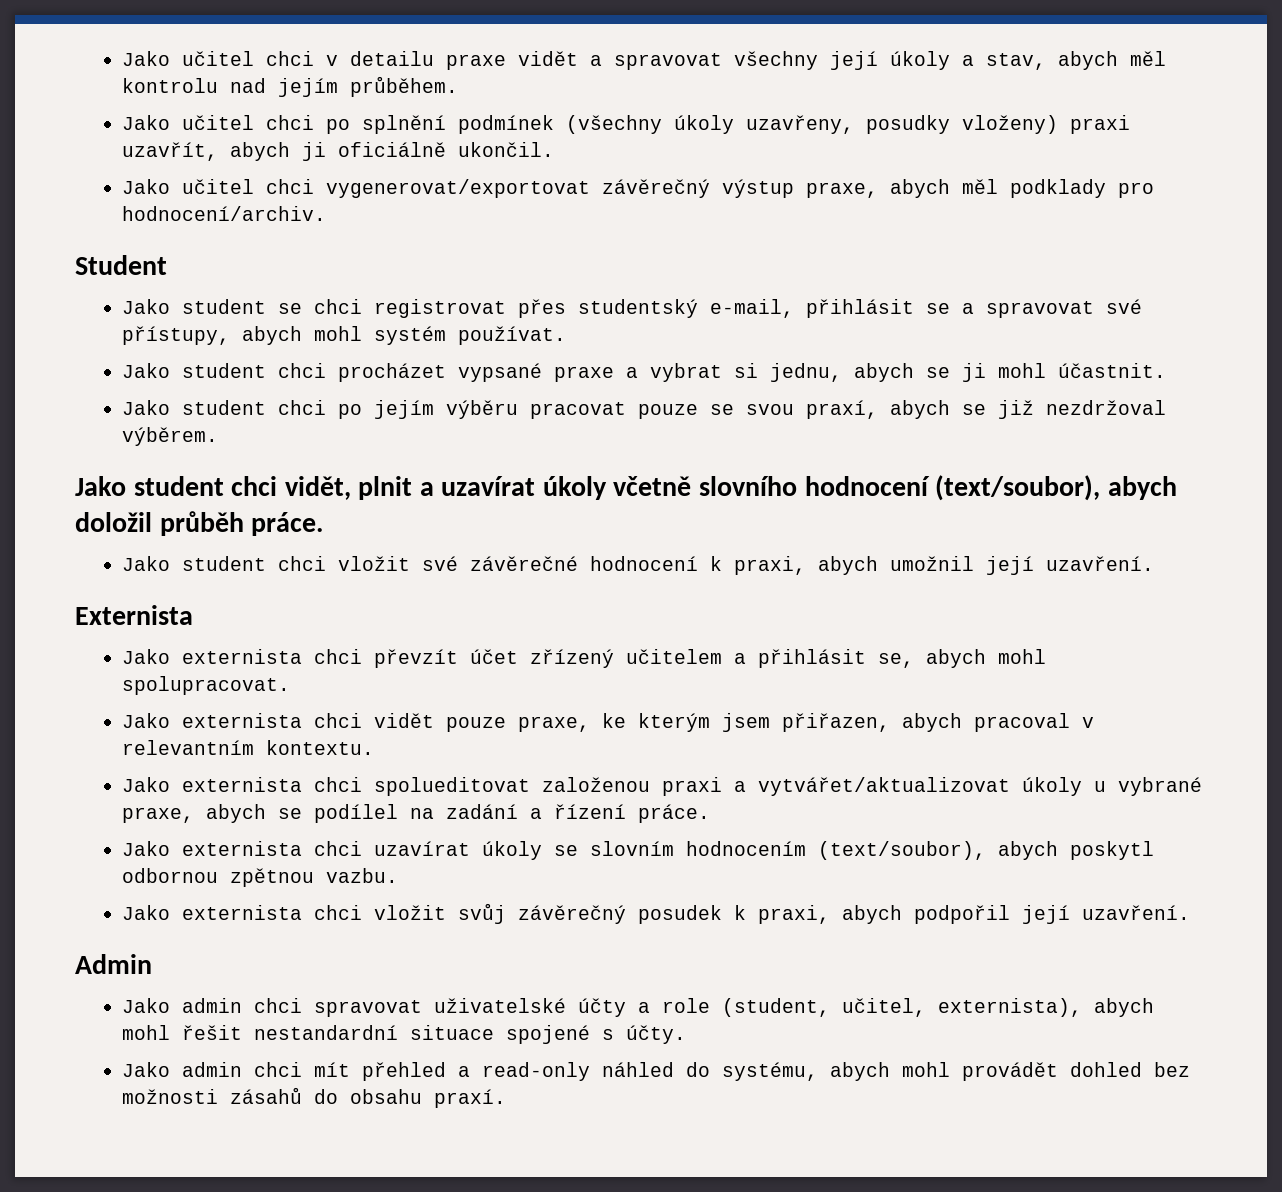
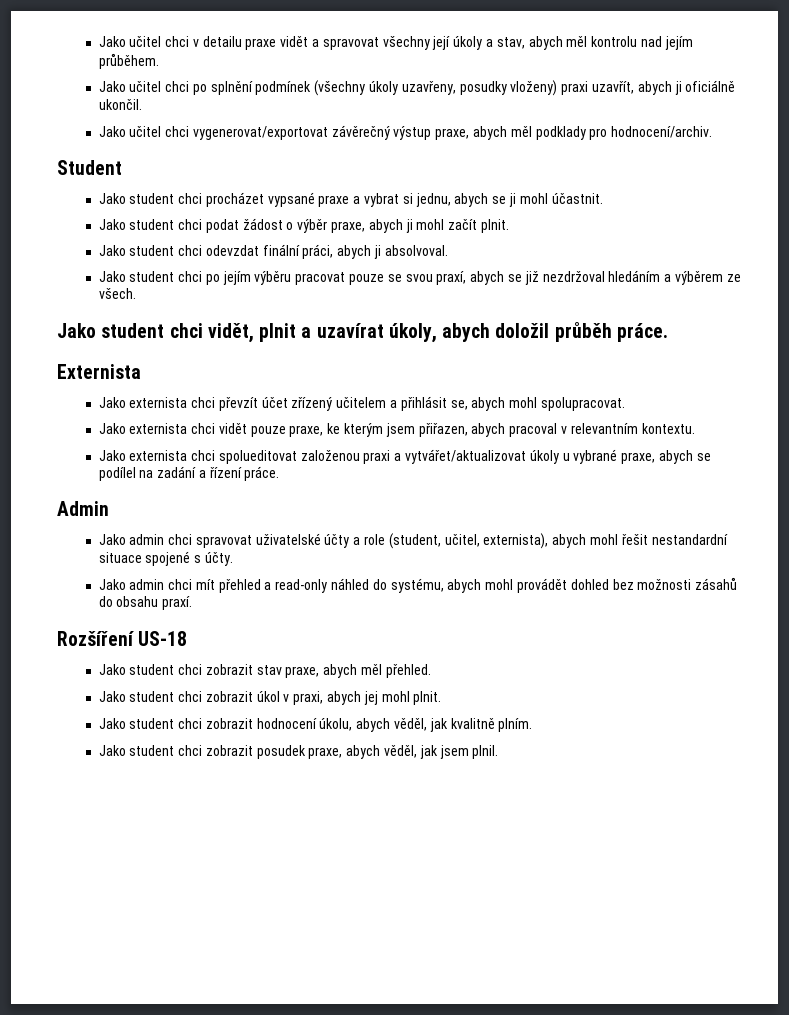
- Jako student se chci registrovat přes studentský e-mail, přihlásit se a spravovat své přístupy, abych mohl systém používat.
+ Jako student chci podat žádost o výběr praxe, abych ji mohl začít plnit.
+ Jako student chci odevzdat finální práci, abych ji absolvoval.
- Jako student chci po jejím výběru pracovat pouze se svou praxí, abych se již nezdržoval výběrem.
+ Jako student chci po jejím výběru pracovat pouze se svou praxí, abych se již nezdržoval hledáním a výběrem ze všech.
- Jako student chci vidět, plnit a uzavírat úkoly včetně slovního hodnocení (text/soubor), abych doložil průběh práce.
+ Jako student chci vidět, plnit a uzavírat úkoly, abych doložil průběh práce.
- Jako student chci vložit své závěrečné hodnocení k praxi, abych umožnil její uzavření.
- Jako externista chci uzavírat úkoly se slovním hodnocením (text/soubor), abych poskytl odbornou zpětnou vazbu.
- Jako externista chci vložit svůj závěrečný posudek k praxi, abych podpořil její uzavření.
+ Rozšíření US-18
+ Jako student chci zobrazit stav praxe, abych měl přehled.
+ Jako student chci zobrazit úkol v praxi, abych jej mohl plnit.
+ Jako student chci zobrazit hodnocení úkolu, abych věděl, jak kvalitně plním.
+ Jako student chci zobrazit posudek praxe, abych věděl, jak jsem plnil.

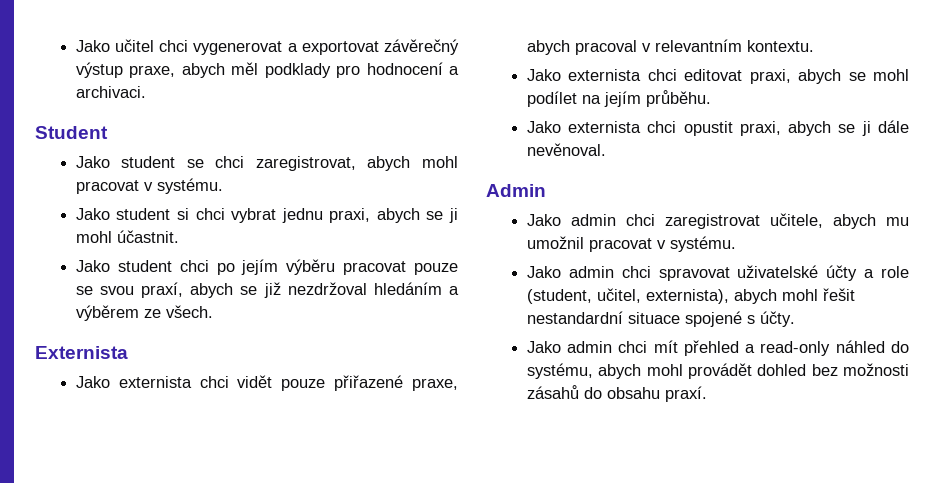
- Jako učitel chci v detailu praxe vidět a spravovat všechny její úkoly a stav, abych měl kontrolu nad jejím průběhem.
- Jako učitel chci po splnění podmínek (všechny úkoly uzavřeny, posudky vloženy) praxi uzavřít, abych ji oficiálně ukončil.
- Jako učitel chci vygenerovat/exportovat závěrečný výstup praxe, abych měl podklady pro hodnocení/archiv.
+ Jako učitel chci vygenerovat a exportovat závěrečný výstup praxe, abych měl podklady pro hodnocení a archivaci.
- Jako student chci procházet vypsané praxe a vybrat si jednu, abych se ji mohl účastnit.
+ Jako student se chci zaregistrovat, abych mohl pracovat v systému.
+ Jako student si chci vybrat jednu praxi, abych se ji mohl účastnit.
- Jako student chci podat žádost o výběr praxe, abych ji mohl začít plnit.
- Jako student chci odevzdat finální práci, abych ji absolvoval.
- Jako student chci vidět, plnit a uzavírat úkoly, abych doložil průběh práce.
  Externista
- Jako externista chci převzít účet zřízený učitelem a přihlásit se, abych mohl spolupracovat.
- Jako externista chci vidět pouze praxe, ke kterým jsem přiřazen, abych pracoval v relevantním kontextu.
+ Jako externista chci vidět pouze přiřazené praxe, abych pracoval v relevantním kontextu.
- Jako externista chci spolueditovat založenou praxi a vytvářet/aktualizovat úkoly u vybrané praxe, abych se podílel na zadání a řízení práce.
+ Jako externista chci editovat praxi, abych se mohl podílet na jejím průběhu.
+ Jako externista chci opustit praxi, abych se ji dále nevěnoval.
  Admin
+ Jako admin chci zaregistrovat učitele, abych mu umožnil pracovat v systému.
- Rozšíření US-18
- Jako student chci zobrazit stav praxe, abych měl přehled.
- Jako student chci zobrazit úkol v praxi, abych jej mohl plnit.
- Jako student chci zobrazit hodnocení úkolu, abych věděl, jak kvalitně plním.
- Jako student chci zobrazit posudek praxe, abych věděl, jak jsem plnil.

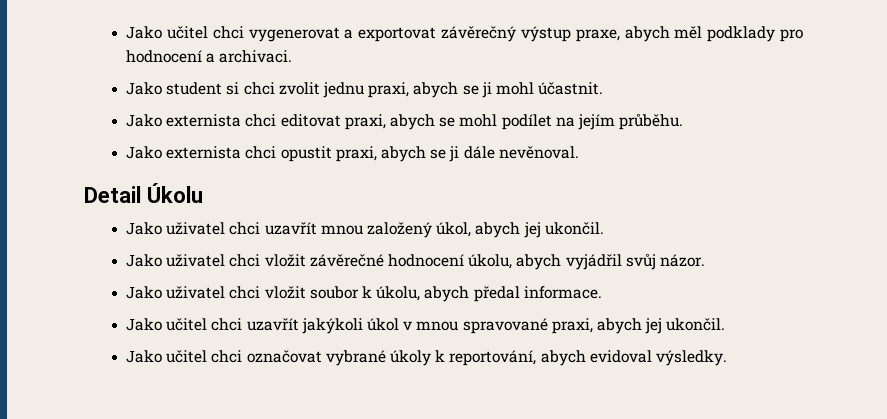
- Student
- Jako student se chci zaregistrovat, abych mohl pracovat v systému.
- Jako student si chci vybrat jednu praxi, abych se ji mohl účastnit.
+ Jako student si chci zvolit jednu praxi, abych se ji mohl účastnit.
- Jako student chci po jejím výběru pracovat pouze se svou praxí, abych se již nezdržoval hledáním a výběrem ze všech.
- Externista
- Jako externista chci vidět pouze přiřazené praxe, abych pracoval v relevantním kontextu.
- Admin
- Jako admin chci zaregistrovat učitele, abych mu umožnil pracovat v systému.
- Jako admin chci spravovat uživatelské účty a role (student, učitel, externista), abych mohl řešit nestandardní situace spojené s účty.
- Jako admin chci mít přehled a read-only náhled do systému, abych mohl provádět dohled bez možnosti zásahů do obsahu praxí.
+ Detail Úkolu
+ Jako uživatel chci uzavřít mnou založený úkol, abych jej ukončil.
+ Jako uživatel chci vložit závěrečné hodnocení úkolu, abych vyjádřil svůj názor.
+ Jako uživatel chci vložit soubor k úkolu, abych předal informace.
+ Jako učitel chci uzavřít jakýkoli úkol v mnou spravované praxi, abych jej ukončil.
+ Jako učitel chci označovat vybrané úkoly k reportování, abych evidoval výsledky.

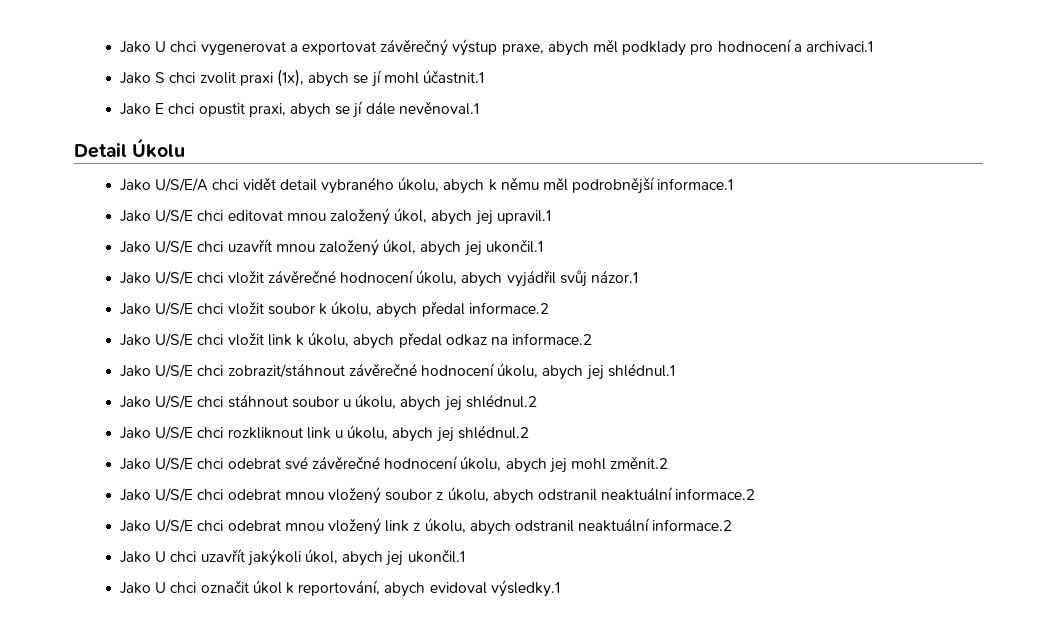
- Jako učitel chci vygenerovat a exportovat závěrečný výstup praxe, abych měl podklady pro hodnocení a archivaci.
- Jako student si chci zvolit jednu praxi, abych se ji mohl účastnit.
- Jako externista chci editovat praxi, abych se mohl podílet na jejím průběhu.
- Jako externista chci opustit praxi, abych se ji dále nevěnoval.
+ Jako U chci vygenerovat a exportovat závěrečný výstup praxe, abych měl podklady pro hodnocení a archivaci.1
+ Jako S chci zvolit praxi (1x), abych se jí mohl účastnit.1
+ Jako E chci opustit praxi, abych se jí dále nevěnoval.1
- Jako uživatel chci uzavřít mnou založený úkol, abych jej ukončil.
- Jako uživatel chci vložit závěrečné hodnocení úkolu, abych vyjádřil svůj názor.
- Jako uživatel chci vložit soubor k úkolu, abych předal informace.
- Jako učitel chci uzavřít jakýkoli úkol v mnou spravované praxi, abych jej ukončil.
- Jako učitel chci označovat vybrané úkoly k reportování, abych evidoval výsledky.
+ Jako U/S/E/A chci vidět detail vybraného úkolu, abych k němu měl podrobnější informace.1
+ Jako U/S/E chci editovat mnou založený úkol, abych jej upravil.1
+ Jako U/S/E chci uzavřít mnou založený úkol, abych jej ukončil.1
+ Jako U/S/E chci vložit závěrečné hodnocení úkolu, abych vyjádřil svůj názor.1
+ Jako U/S/E chci vložit soubor k úkolu, abych předal informace.2
+ Jako U/S/E chci vložit link k úkolu, abych předal odkaz na informace.2
+ Jako U/S/E chci zobrazit/stáhnout závěrečné hodnocení úkolu, abych jej shlédnul.1
+ Jako U/S/E chci stáhnout soubor u úkolu, abych jej shlédnul.2
+ Jako U/S/E chci rozkliknout link u úkolu, abych jej shlédnul.2
+ Jako U/S/E chci odebrat své závěrečné hodnocení úkolu, abych jej mohl změnit.2
+ Jako U/S/E chci odebrat mnou vložený soubor z úkolu, abych odstranil neaktuální informace.2
+ Jako U/S/E chci odebrat mnou vložený link z úkolu, abych odstranil neaktuální informace.2
+ Jako U chci uzavřít jakýkoli úkol, abych jej ukončil.1
+ Jako U chci označit úkol k reportování, abych evidoval výsledky.1

